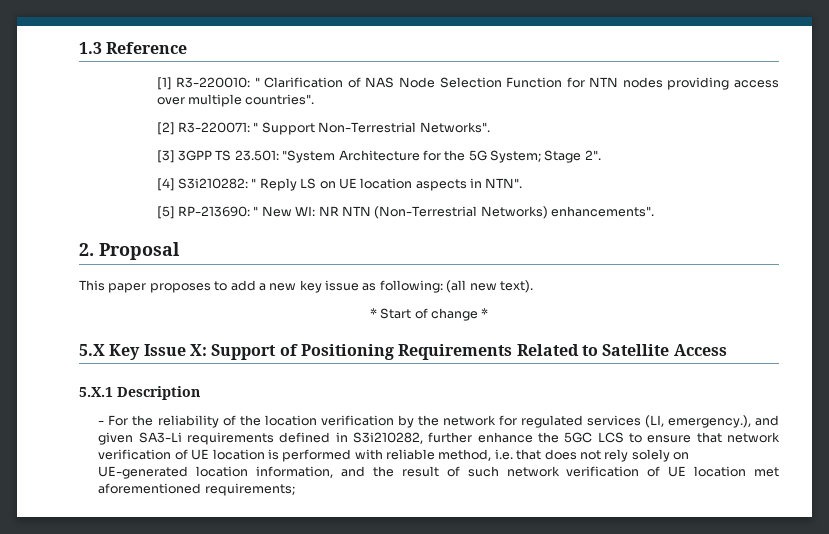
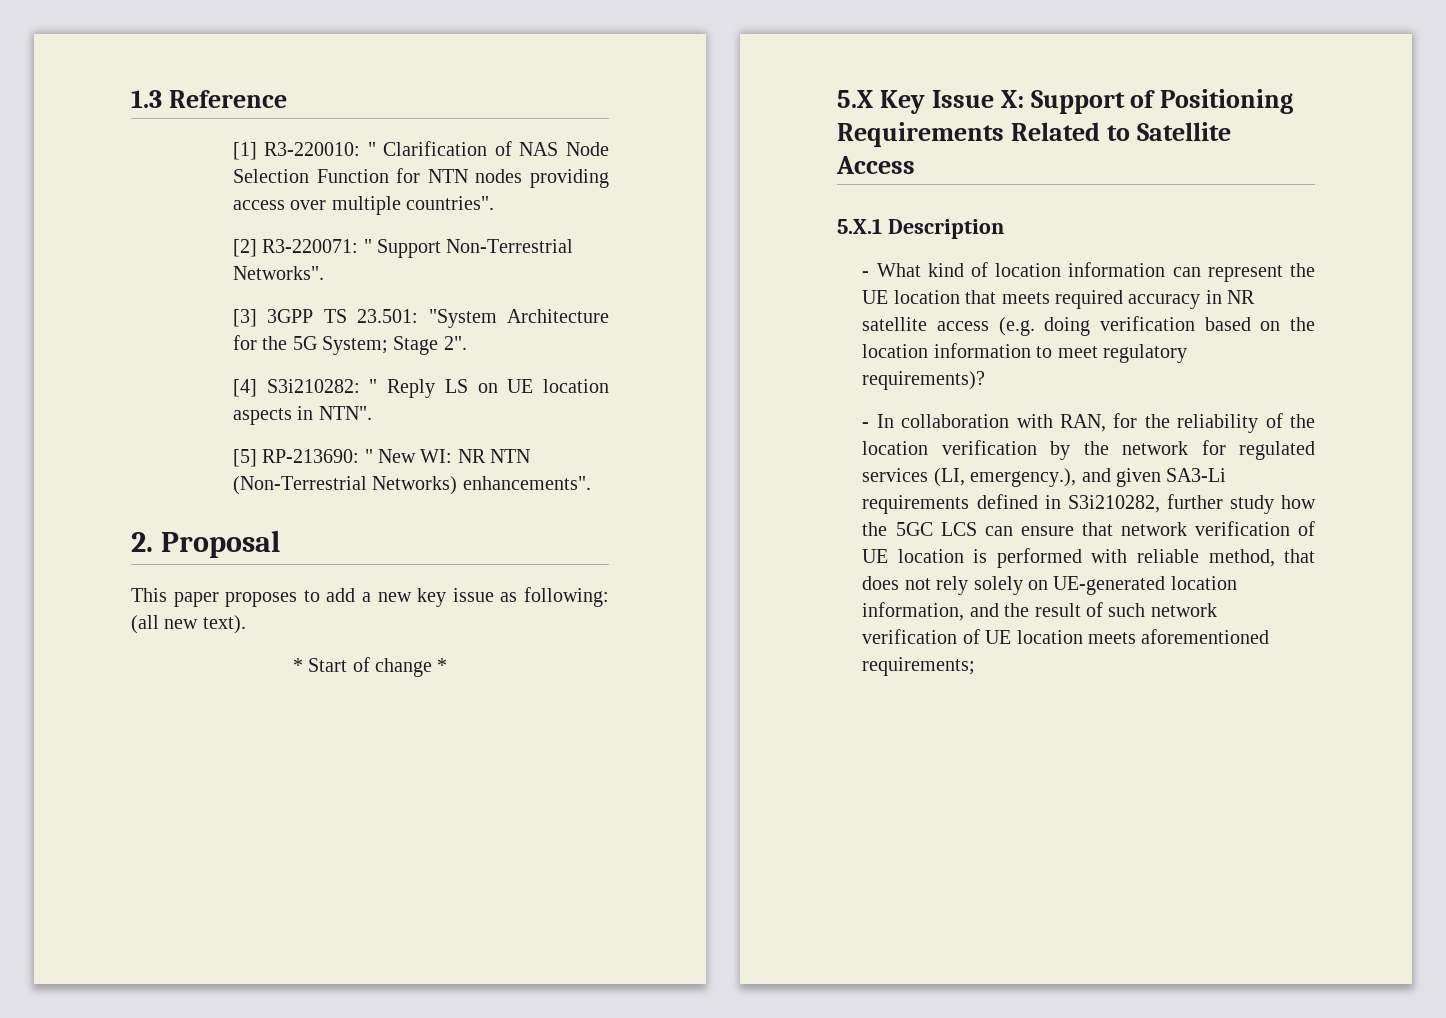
- - For the reliability of the location verification by the network for regulated services (LI, emergency.), and given SA3-Li requirements defined in S3i210282, further enhance the 5GC LCS to ensure that network verification of UE location is performed with reliable method, i.e. that does not rely solely on UE-generated location information, and the result of such network verification of UE location met aforementioned requirements;
+ - What kind of location information can represent the UE location that meets required accuracy in NR satellite access (e.g. doing verification based on the location information to meet regulatory requirements)?
+ - In collaboration with RAN, for the reliability of the location verification by the network for regulated services (LI, emergency.), and given SA3-Li requirements defined in S3i210282, further study how the 5GC LCS can ensure that network verification of UE location is performed with reliable method, that does not rely solely on UE-generated location information, and the result of such network verification of UE location meets aforementioned requirements;

